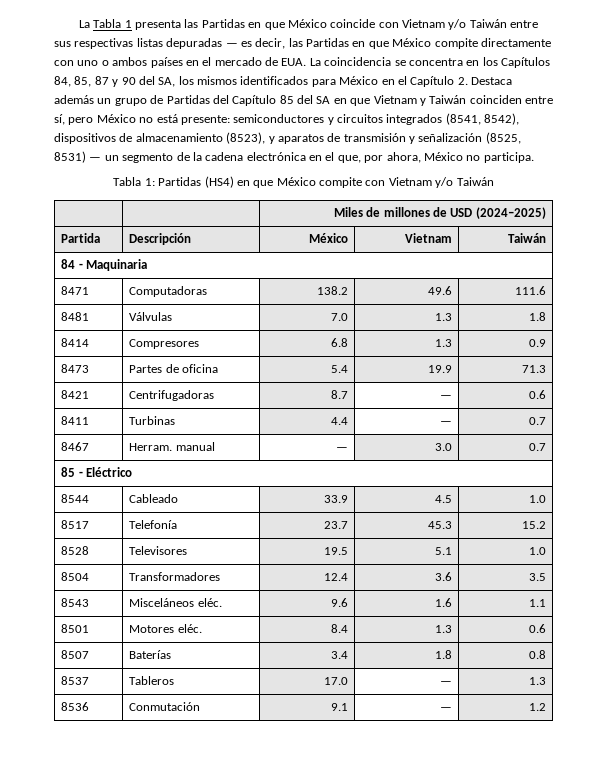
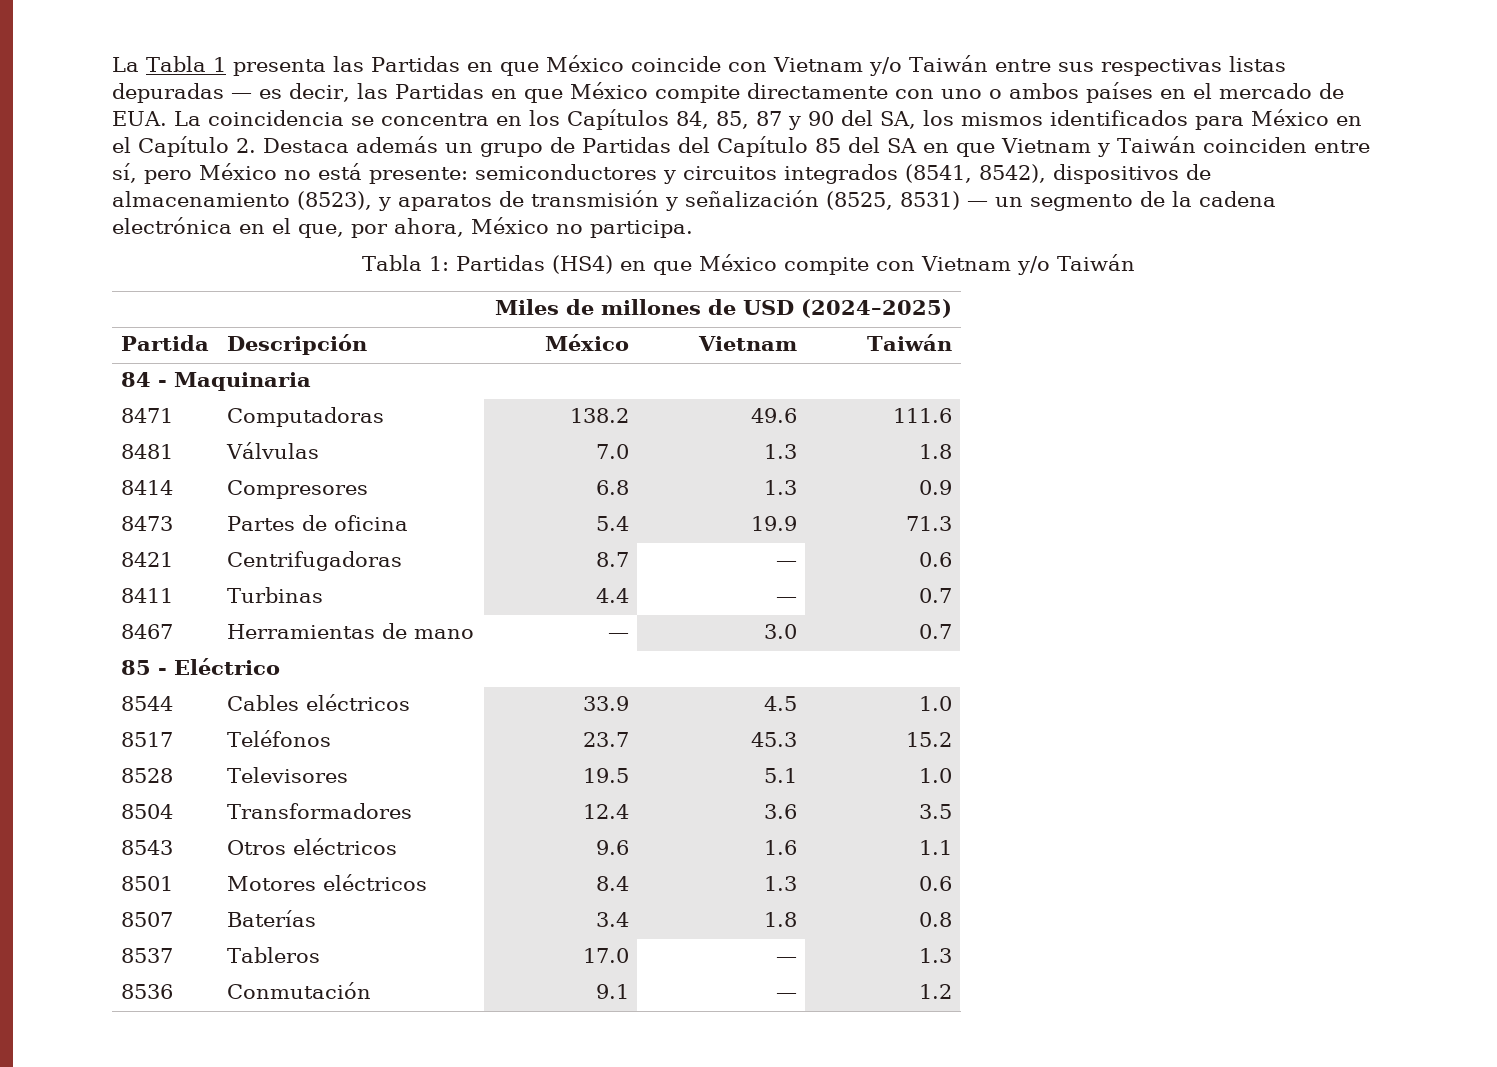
- 8467 | Herram. manual | — | 3.0 | 0.7
+ 8467 | Herramientas de mano | — | 3.0 | 0.7
- 8544 | Cableado | 33.9 | 4.5 | 1.0
+ 8544 | Cables eléctricos | 33.9 | 4.5 | 1.0
- 8517 | Telefonía | 23.7 | 45.3 | 15.2
+ 8517 | Teléfonos | 23.7 | 45.3 | 15.2
- 8543 | Misceláneos eléc. | 9.6 | 1.6 | 1.1
+ 8543 | Otros eléctricos | 9.6 | 1.6 | 1.1
- 8501 | Motores eléc. | 8.4 | 1.3 | 0.6
+ 8501 | Motores eléctricos | 8.4 | 1.3 | 0.6

